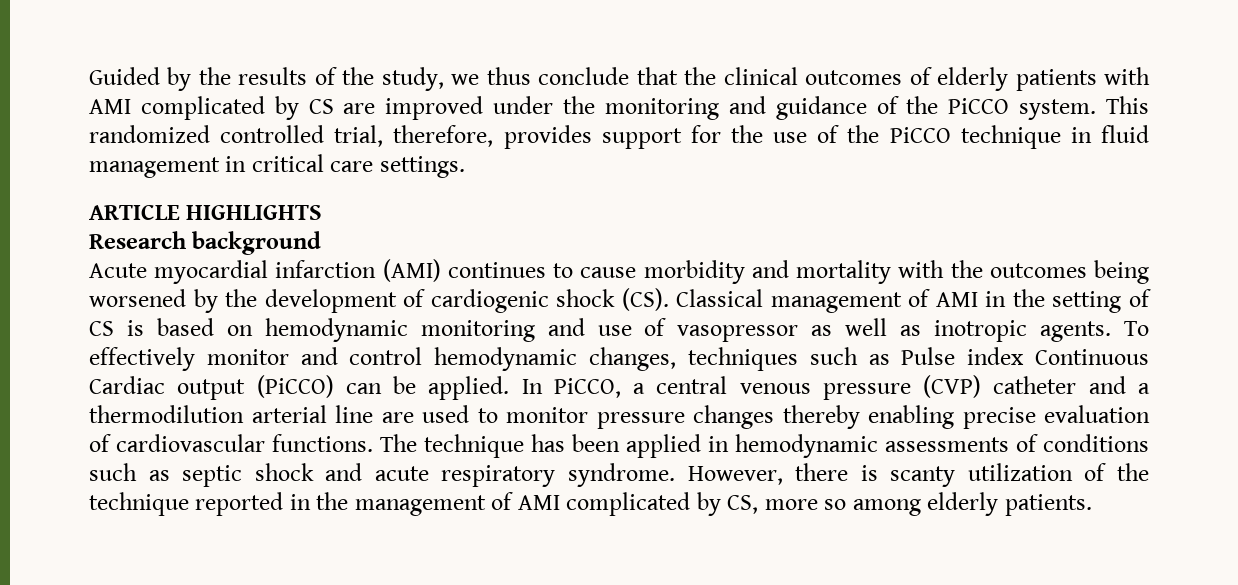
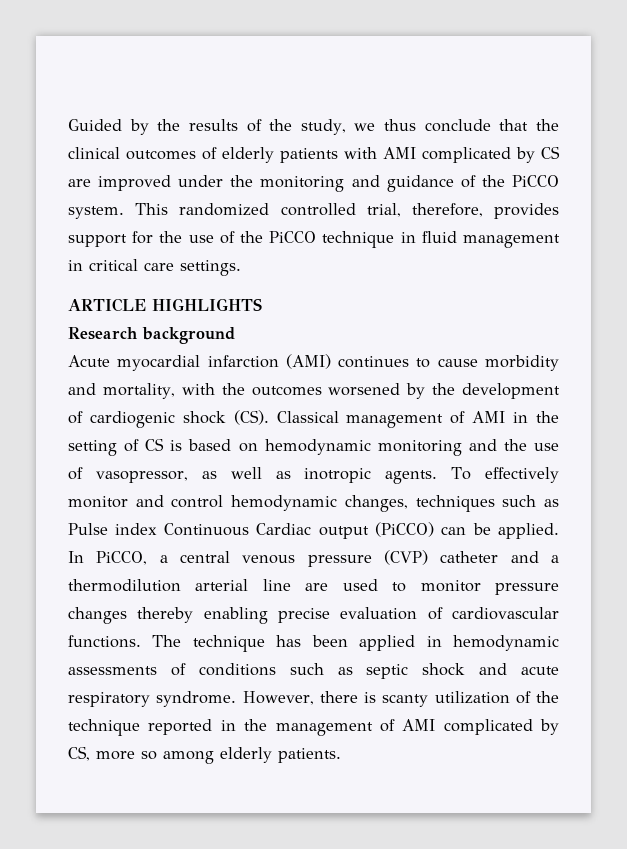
- Acute myocardial infarction (AMI) continues to cause morbidity and mortality with the outcomes being worsened by the development of cardiogenic shock (CS). Classical management of AMI in the setting of CS is based on hemodynamic monitoring and use of vasopressor as well as inotropic agents.
+ Acute myocardial infarction (AMI) continues to cause morbidity and mortality, with the outcomes worsened by the development of cardiogenic shock (CS). Classical management of AMI in the setting of CS is based on hemodynamic monitoring and the use of vasopressor, as well as inotropic agents.

